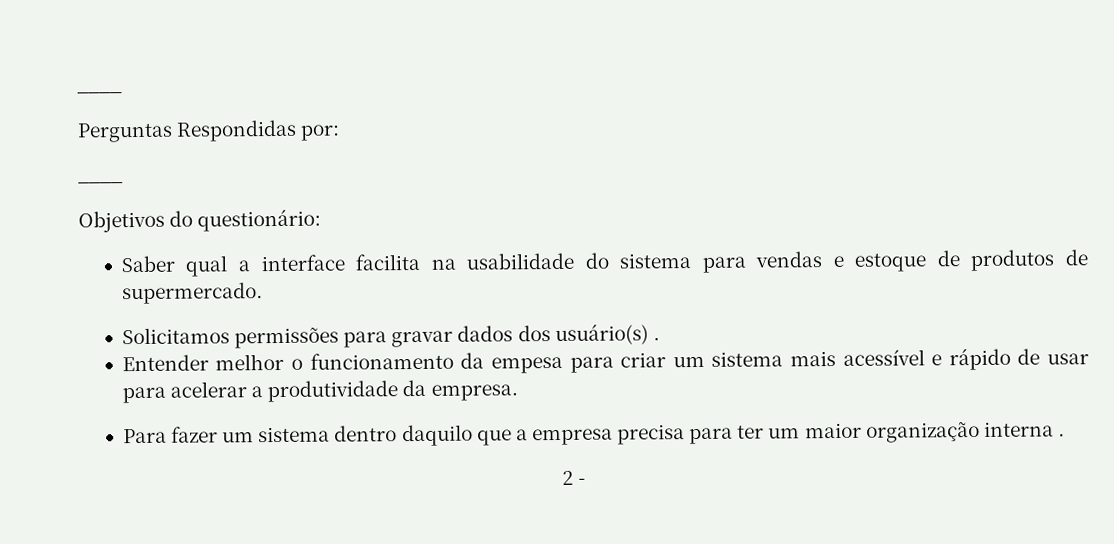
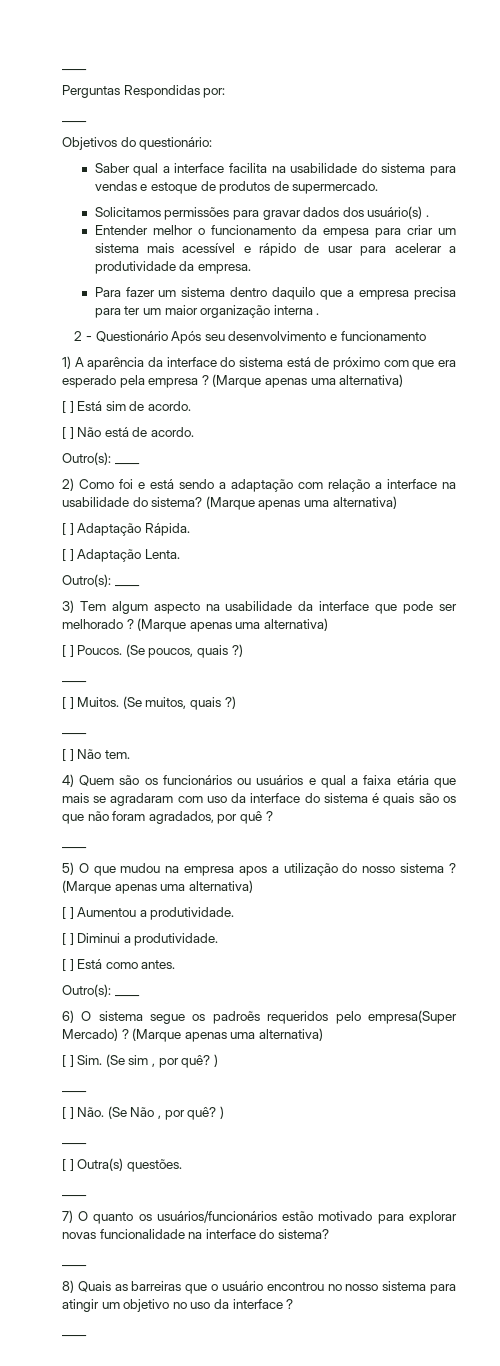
- 2 -
+ 2 - Questionário Após seu desenvolvimento e funcionamento
+ 1) A aparência da interface do sistema está de próximo com que era esperado pela empresa ? (Marque apenas uma alternativa)
+ [ ] Está sim de acordo.
+ [ ] Não está de acordo.
+ Outro(s): ____
+ 2) Como foi e está sendo a adaptação com relação a interface na usabilidade do sistema? (Marque apenas uma alternativa)
+ [ ] Adaptação Rápida.
+ [ ] Adaptação Lenta.
+ Outro(s): ____
+ 3) Tem algum aspecto na usabilidade da interface que pode ser melhorado ? (Marque apenas uma alternativa)
+ [ ] Poucos. (Se poucos, quais ?)
+ ____
+ [ ] Muitos. (Se muitos, quais ?)
+ ____
+ [ ] Não tem.
+ 4) Quem são os funcionários ou usuários e qual a faixa etária que mais se agradaram com uso da interface do sistema é quais são os que não foram agradados, por quê ?
+ ____
+ 5) O que mudou na empresa apos a utilização do nosso sistema ? (Marque apenas uma alternativa)
+ [ ] Aumentou a produtividade.
+ [ ] Diminui a produtividade.
+ [ ] Está como antes.
+ Outro(s): ____
+ 6) O sistema segue os padroẽs requeridos pelo empresa(Super Mercado) ? (Marque apenas uma alternativa)
+ [ ] Sim. (Se sim , por quê? )
+ ____
+ [ ] Não. (Se Não , por quê? )
+ ____
+ [ ] Outra(s) questões.
+ ____
+ 7) O quanto os usuários/funcionários estão motivado para explorar novas funcionalidade na interface do sistema?
+ ____
+ 8) Quais as barreiras que o usuário encontrou no nosso sistema para atingir um objetivo no uso da interface ?
+ ____

